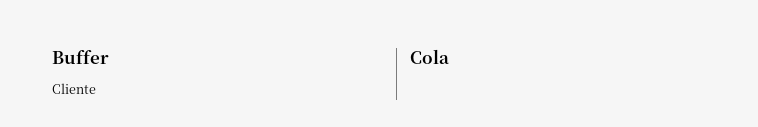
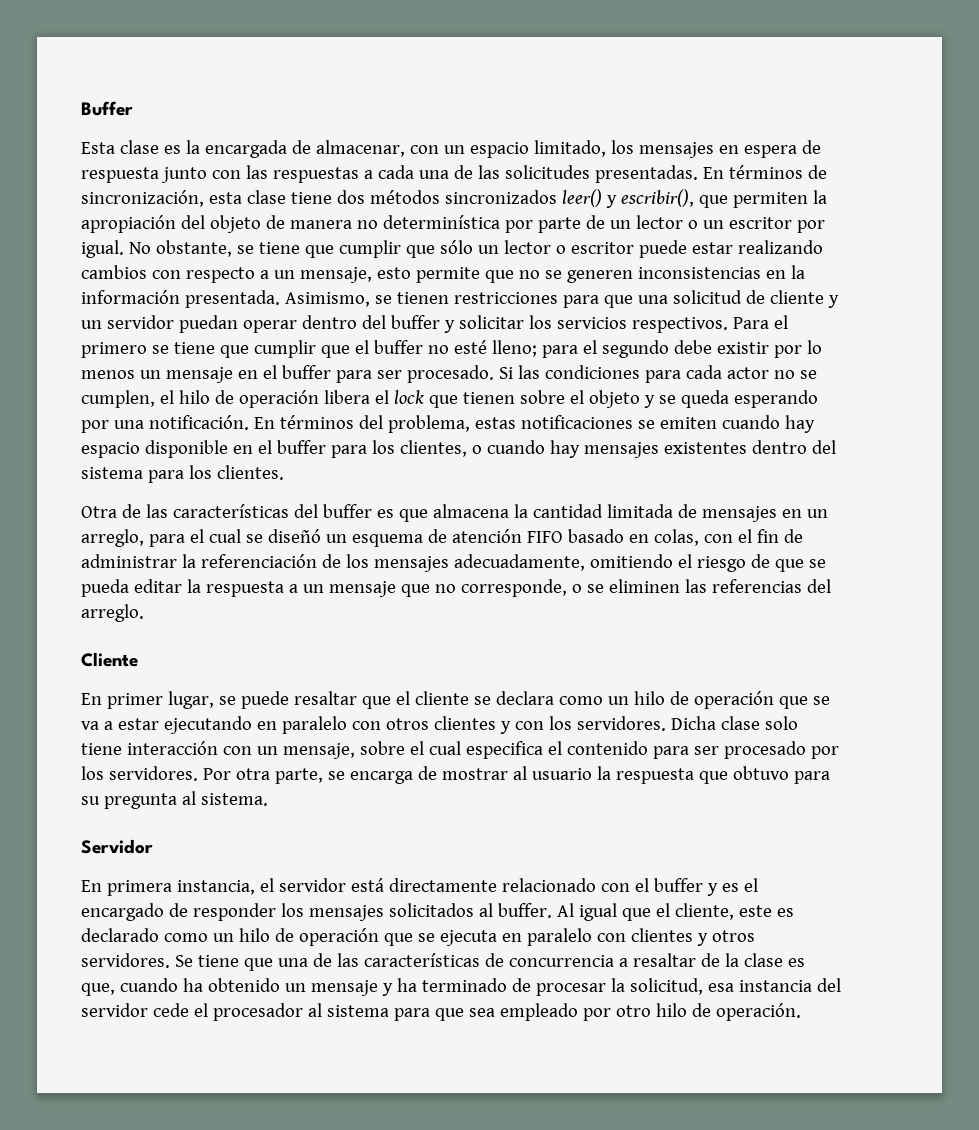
+ Esta clase es la encargada de almacenar, con un espacio limitado, los mensajes en espera de respuesta junto con las respuestas a cada una de las solicitudes presentadas. En términos de sincronización, esta clase tiene dos métodos sincronizados leer() y escribir(), que permiten la apropiación del objeto de manera no determinística por parte de un lector o un escritor por igual. No obstante, se tiene que cumplir que sólo un lector o escritor puede estar realizando cambios con respecto a un mensaje, esto permite que no se generen inconsistencias en la información presentada. Asimismo, se tienen restricciones para que una solicitud de cliente y un servidor puedan operar dentro del buffer y solicitar los servicios respectivos. Para el primero se tiene que cumplir que el buffer no esté lleno; para el segundo debe existir por lo menos un mensaje en el buffer para ser procesado. Si las condiciones para cada actor no se cumplen, el hilo de operación libera el lock que tienen sobre el objeto y se queda esperando por una notificación. En términos del problema, estas notificaciones se emiten cuando hay espacio disponible en el buffer para los clientes, o cuando hay mensajes existentes dentro del sistema para los clientes.
+ Otra de las características del buffer es que almacena la cantidad limitada de mensajes en un arreglo, para el cual se diseñó un esquema de atención FIFO basado en colas, con el fin de administrar la referenciación de los mensajes adecuadamente, omitiendo el riesgo de que se pueda editar la respuesta a un mensaje que no corresponde, o se eliminen las referencias del arreglo.
  Cliente
- Cola
+ En primer lugar, se puede resaltar que el cliente se declara como un hilo de operación que se va a estar ejecutando en paralelo con otros clientes y con los servidores. Dicha clase solo tiene interacción con un mensaje, sobre el cual especifica el contenido para ser procesado por los servidores. Por otra parte, se encarga de mostrar al usuario la respuesta que obtuvo para su pregunta al sistema.
+ Servidor
+ En primera instancia, el servidor está directamente relacionado con el buffer y es el encargado de responder los mensajes solicitados al buffer. Al igual que el cliente, este es declarado como un hilo de operación que se ejecuta en paralelo con clientes y otros servidores. Se tiene que una de las características de concurrencia a resaltar de la clase es que, cuando ha obtenido un mensaje y ha terminado de procesar la solicitud, esa instancia del servidor cede el procesador al sistema para que sea empleado por otro hilo de operación.

